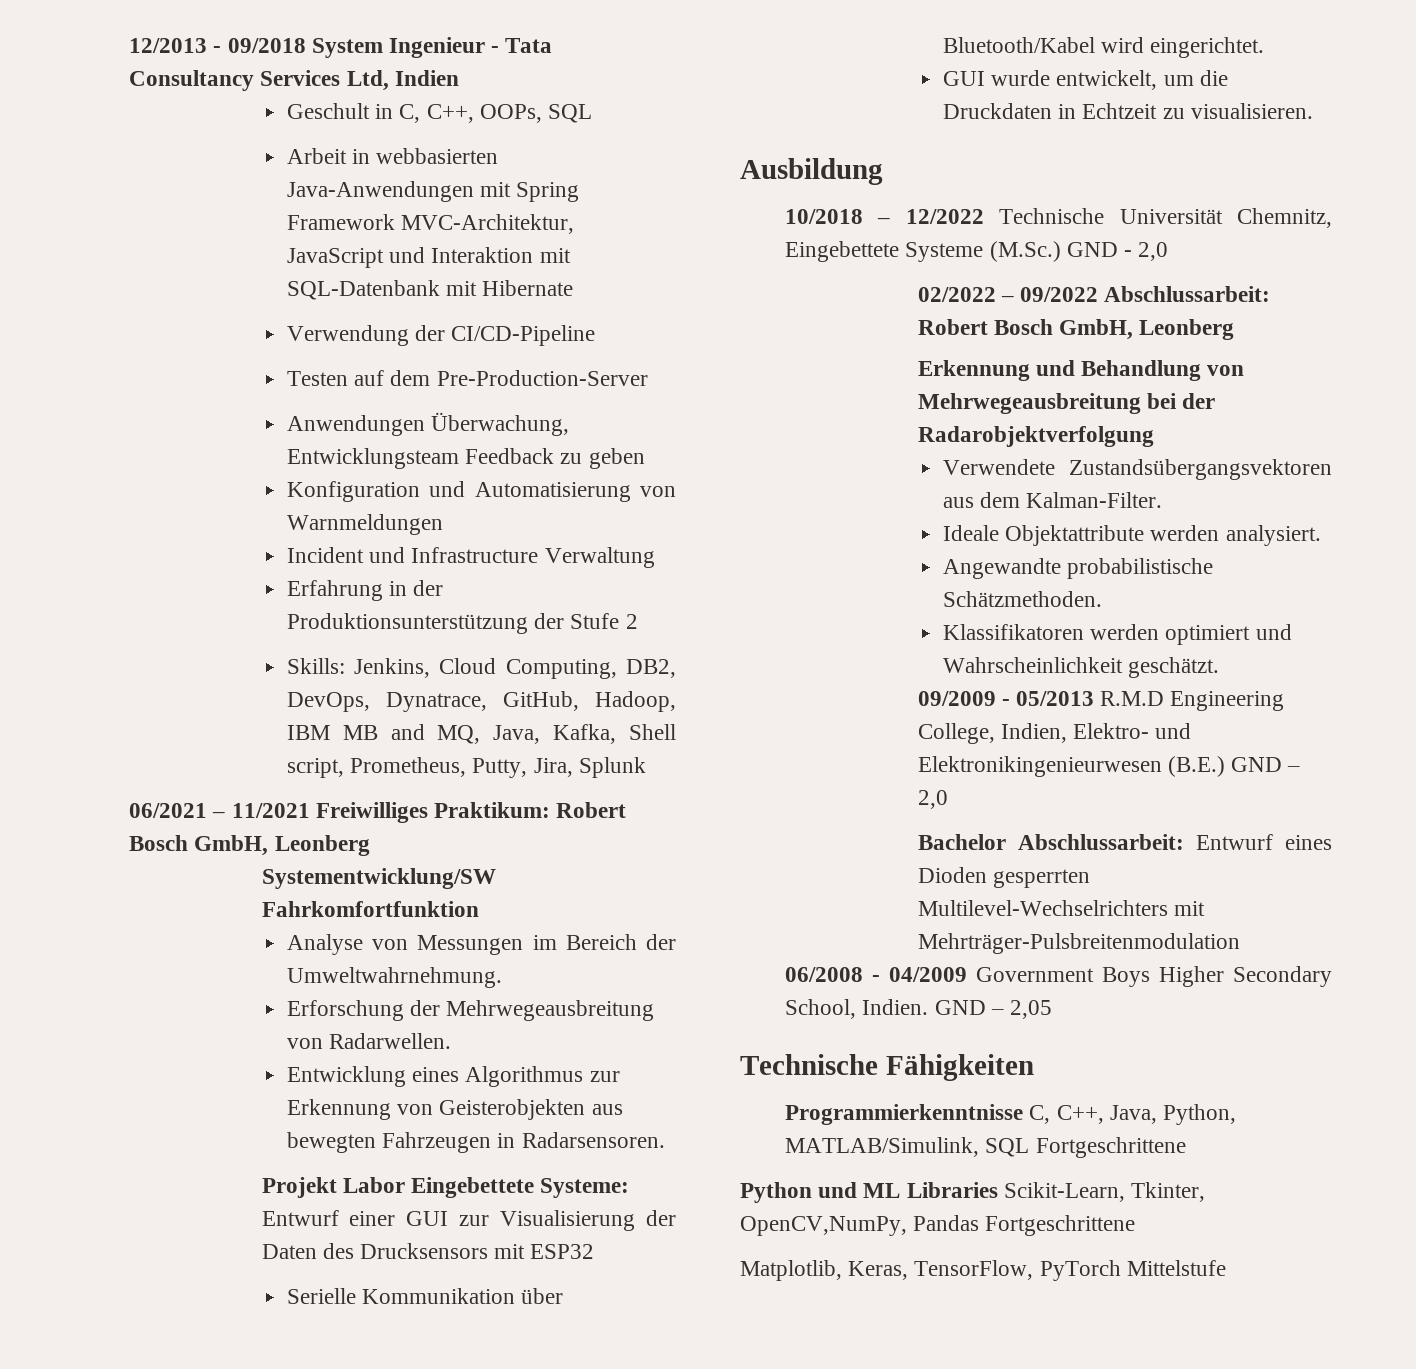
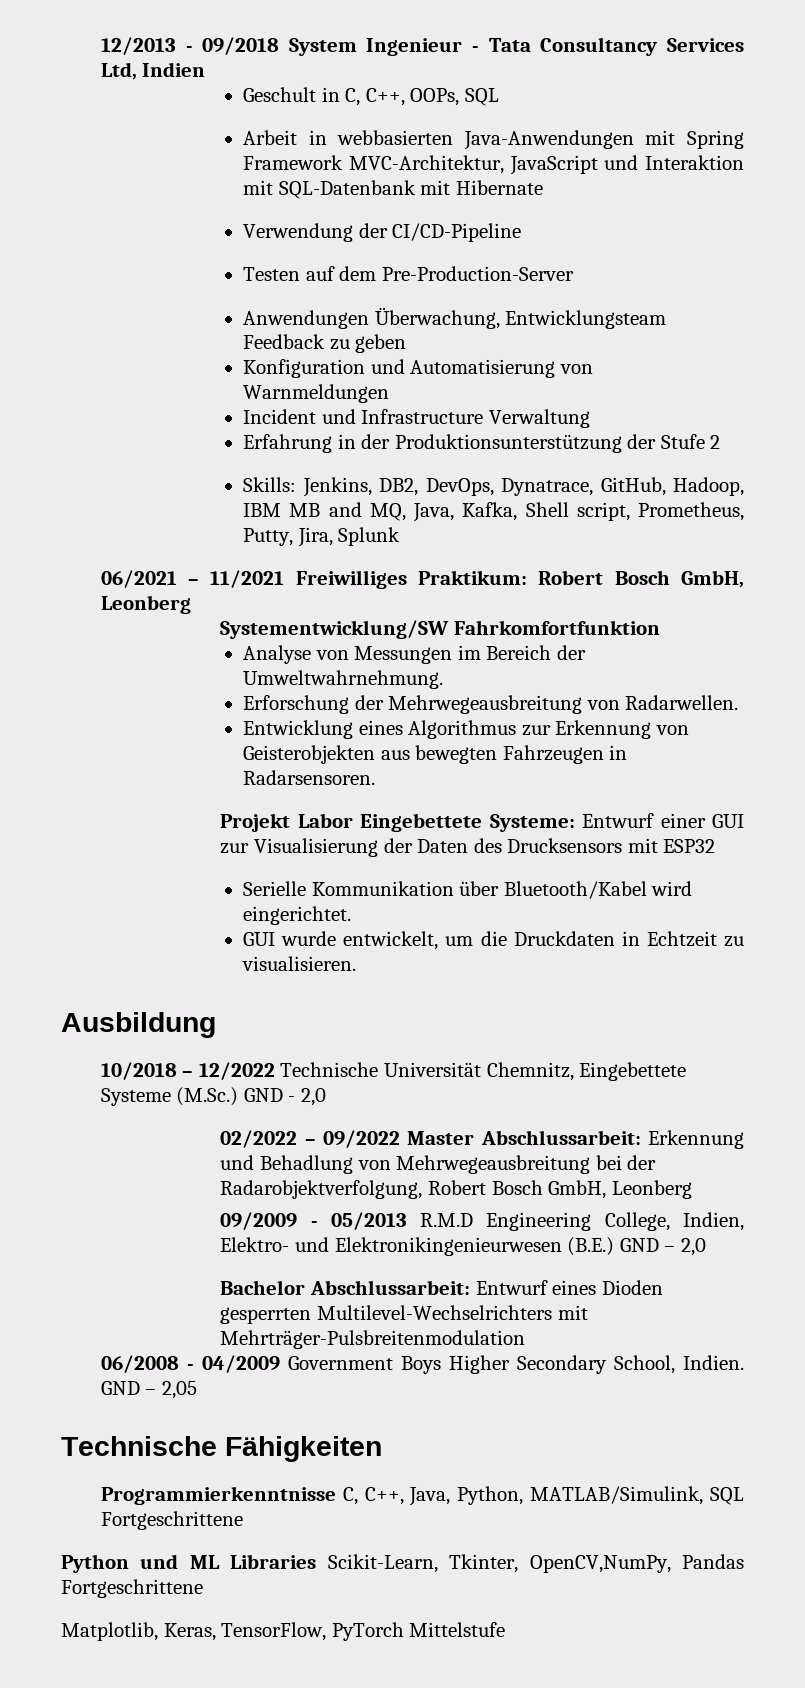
- Skills: Jenkins, Cloud Computing, DB2, DevOps, Dynatrace, GitHub, Hadoop, IBM MB and MQ, Java, Kafka, Shell script, Prometheus, Putty, Jira, Splunk
+ Skills: Jenkins, DB2, DevOps, Dynatrace, GitHub, Hadoop, IBM MB and MQ, Java, Kafka, Shell script, Prometheus, Putty, Jira, Splunk
- 02/2022 – 09/2022 Abschlussarbeit: Robert Bosch GmbH, Leonberg
- Erkennung und Behandlung von Mehrwegeausbreitung bei der Radarobjektverfolgung
- Verwendete Zustandsübergangsvektoren aus dem Kalman-Filter.
- Ideale Objektattribute werden analysiert.
- Angewandte probabilistische Schätzmethoden.
- Klassifikatoren werden optimiert und Wahrscheinlichkeit geschätzt.
+ 02/2022 – 09/2022 Master Abschlussarbeit: Erkennung und Behadlung von Mehrwegeausbreitung bei der Radarobjektverfolgung, Robert Bosch GmbH, Leonberg

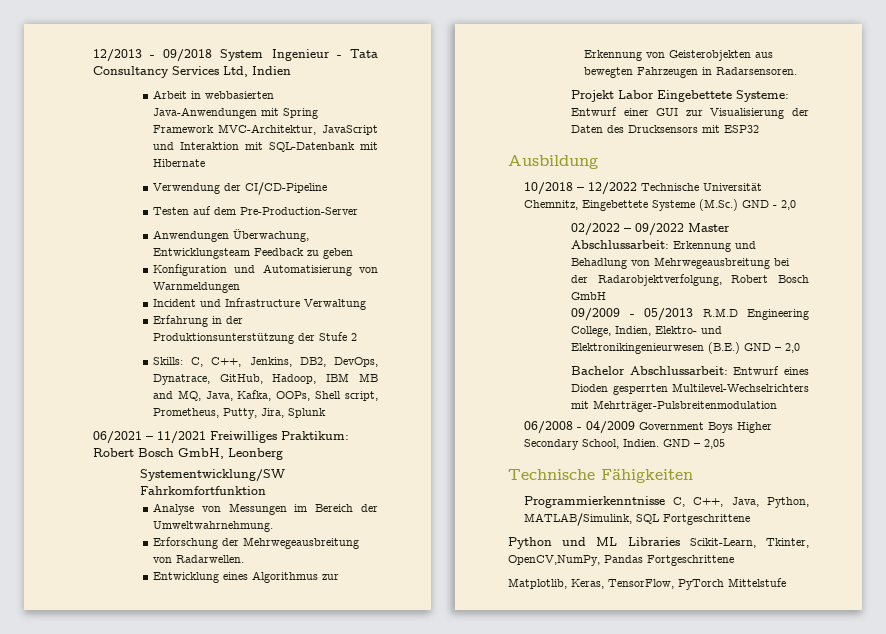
- Geschult in C, C++, OOPs, SQL
- Skills: Jenkins, DB2, DevOps, Dynatrace, GitHub, Hadoop, IBM MB and MQ, Java, Kafka, Shell script, Prometheus, Putty, Jira, Splunk
+ Skills: C, C++, Jenkins, DB2, DevOps, Dynatrace, GitHub, Hadoop, IBM MB and MQ, Java, Kafka, OOPs, Shell script, Prometheus, Putty, Jira, Splunk
- Serielle Kommunikation über Bluetooth/Kabel wird eingerichtet.
- GUI wurde entwickelt, um die Druckdaten in Echtzeit zu visualisieren.
- 02/2022 – 09/2022 Master Abschlussarbeit: Erkennung und Behadlung von Mehrwegeausbreitung bei der Radarobjektverfolgung, Robert Bosch GmbH, Leonberg
+ 02/2022 – 09/2022 Master Abschlussarbeit: Erkennung und Behadlung von Mehrwegeausbreitung bei der Radarobjektverfolgung, Robert Bosch GmbH

